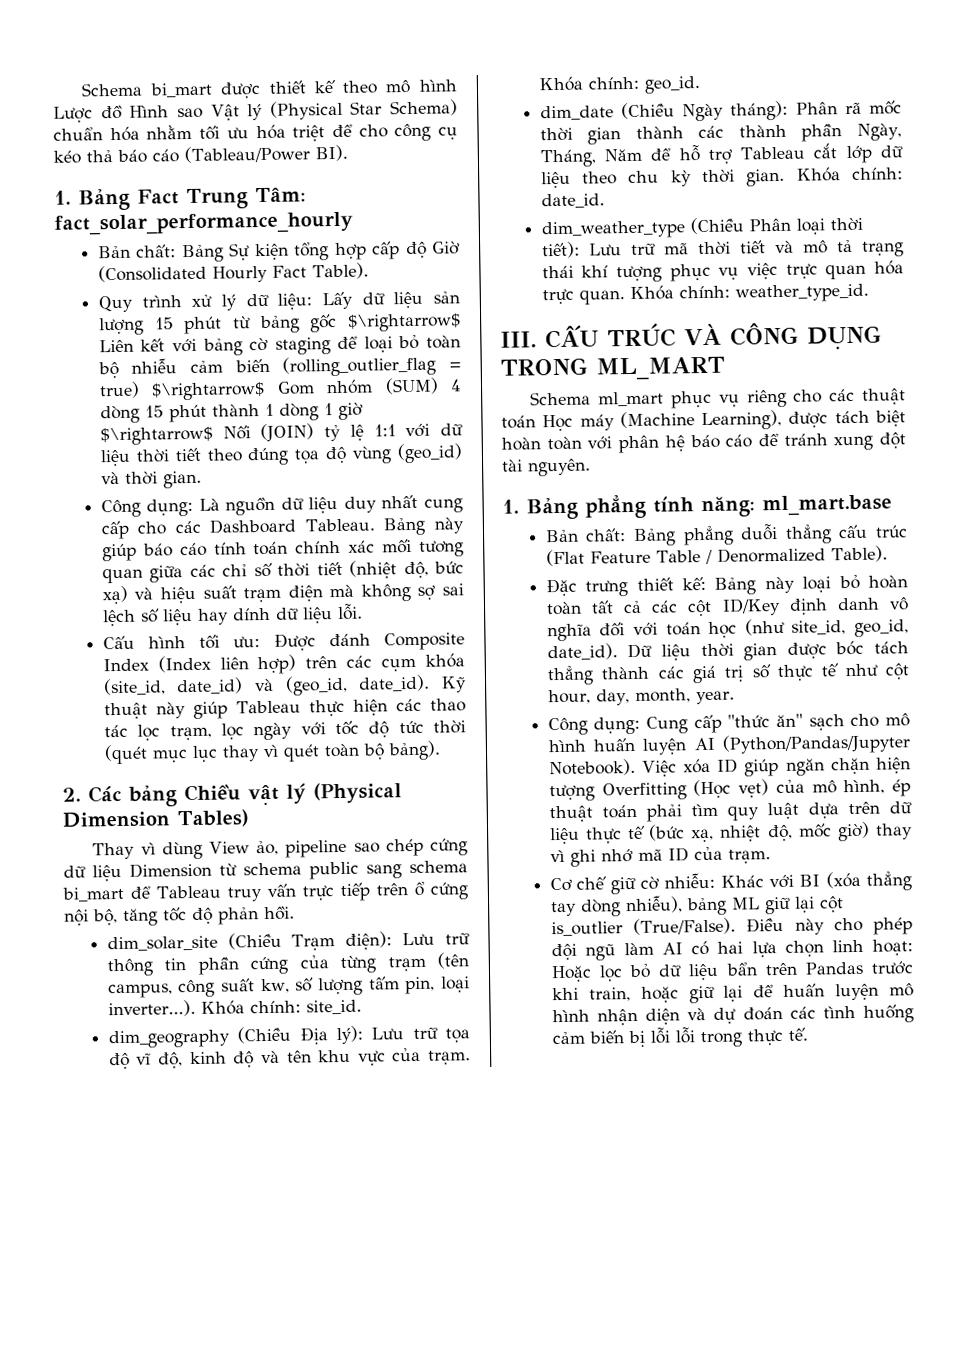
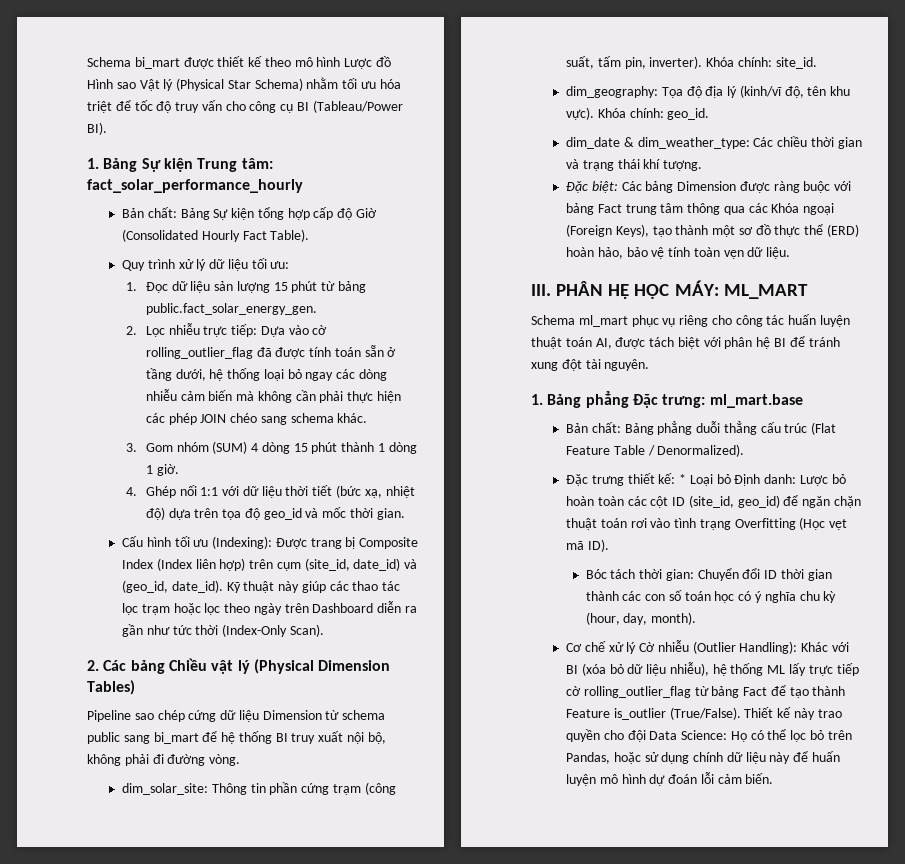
- Schema bi_mart được thiết kế theo mô hình Lược đồ Hình sao Vật lý (Physical Star Schema) chuẩn hóa nhằm tối ưu hóa triệt để cho công cụ kéo thả báo cáo (Tableau/Power BI).
+ Schema bi_mart được thiết kế theo mô hình Lược đồ Hình sao Vật lý (Physical Star Schema) nhằm tối ưu hóa triệt để tốc độ truy vấn cho công cụ BI (Tableau/Power BI).
- 1. Bảng Fact Trung Tâm: fact_solar_performance_hourly
+ 1. Bảng Sự kiện Trung tâm: fact_solar_performance_hourly
- Quy trình xử lý dữ liệu: Lấy dữ liệu sản lượng 15 phút từ bảng gốc $\rightarrow$ Liên kết với bảng cờ staging để loại bỏ toàn bộ nhiễu cảm biến (rolling_outlier_flag = true) $\rightarrow$ Gom nhóm (SUM) 4 dòng 15 phút thành 1 dòng 1 giờ $\rightarrow$ Nối (JOIN) tỷ lệ 1:1 với dữ liệu thời tiết theo đúng tọa độ vùng (geo_id) và thời gian.
- Công dụng: Là nguồn dữ liệu duy nhất cung cấp cho các Dashboard Tableau. Bảng này giúp báo cáo tính toán chính xác mối tương quan giữa các chỉ số thời tiết (nhiệt độ, bức xạ) và hiệu suất trạm điện mà không sợ sai lệch số liệu hay dính dữ liệu lỗi.
- Cấu hình tối ưu: Được đánh Composite Index (Index liên hợp) trên các cụm khóa (site_id, date_id) và (geo_id, date_id).
+ Quy trình xử lý dữ liệu tối ưu:
+ 1. Đọc dữ liệu sản lượng 15 phút từ bảng public.fact_solar_energy_gen.
+ 2. Lọc nhiễu trực tiếp: Dựa vào cờ rolling_outlier_flag đã được tính toán sẵn ở tầng dưới, hệ thống loại bỏ ngay các dòng nhiễu cảm biến mà không cần phải thực hiện các phép JOIN chéo sang schema khác.
+ 3. Gom nhóm (SUM) 4 dòng 15 phút thành 1 dòng 1 giờ.
+ 4. Ghép nối 1:1 với dữ liệu thời tiết (bức xạ, nhiệt độ) dựa trên tọa độ geo_id và mốc thời gian.
+ Cấu hình tối ưu (Indexing): Được trang bị Composite Index (Index liên hợp) trên cụm (site_id, date_id) và (geo_id, date_id).
- Kỹ thuật này giúp Tableau thực hiện các thao tác lọc trạm, lọc ngày với tốc độ tức thời (quét mục lục thay vì quét toàn bộ bảng).
+ Kỹ thuật này giúp các thao tác lọc trạm hoặc lọc theo ngày trên Dashboard diễn ra gần như tức thời (Index-Only Scan).
- Thay vì dùng View ảo, pipeline sao chép cứng dữ liệu Dimension từ schema public sang schema bi_mart để Tableau truy vấn trực tiếp trên ổ cứng nội bộ, tăng tốc độ phản hồi.
- dim_solar_site (Chiều Trạm điện): Lưu trữ thông tin phần cứng của từng trạm (tên campus, công suất kw, số lượng tấm pin, loại inverter...). Khóa chính: site_id.
- dim_geography (Chiều Địa lý): Lưu trữ tọa độ vĩ độ, kinh độ và tên khu vực của trạm. Khóa chính: geo_id.
- dim_date (Chiều Ngày tháng): Phân rã mốc thời gian thành các thành phần Ngày, Tháng, Năm để hỗ trợ Tableau cắt lớp dữ liệu theo chu kỳ thời gian. Khóa chính: date_id.
- dim_weather_type (Chiều Phân loại thời tiết): Lưu trữ mã thời tiết và mô tả trạng thái khí tượng phục vụ việc trực quan hóa trực quan. Khóa chính: weather_type_id.
- III. CẤU TRÚC VÀ CÔNG DỤNG TRONG ML_MART
+ Pipeline sao chép cứng dữ liệu Dimension từ schema public sang bi_mart để hệ thống BI truy xuất nội bộ, không phải đi đường vòng.
+ dim_solar_site: Thông tin phần cứng trạm (công suất, tấm pin, inverter). Khóa chính: site_id.
+ dim_geography: Tọa độ địa lý (kinh/vĩ độ, tên khu vực). Khóa chính: geo_id.
+ dim_date & dim_weather_type: Các chiều thời gian và trạng thái khí tượng.
+ Đặc biệt: Các bảng Dimension được ràng buộc với bảng Fact trung tâm thông qua các Khóa ngoại (Foreign Keys), tạo thành một sơ đồ thực thể (ERD) hoàn hảo, bảo vệ tính toàn vẹn dữ liệu.
+ III. PHÂN HỆ HỌC MÁY: ML_MART
- Schema ml_mart phục vụ riêng cho các thuật toán Học máy (Machine Learning), được tách biệt hoàn toàn với phân hệ báo cáo để tránh xung đột tài nguyên.
+ Schema ml_mart phục vụ riêng cho công tác huấn luyện thuật toán AI, được tách biệt với phân hệ BI để tránh xung đột tài nguyên.
- 1. Bảng phẳng tính năng: ml_mart.base
+ 1. Bảng phẳng Đặc trưng: ml_mart.base
- Bản chất: Bảng phẳng duỗi thẳng cấu trúc (Flat Feature Table / Denormalized Table).
+ Bản chất: Bảng phẳng duỗi thẳng cấu trúc (Flat Feature Table / Denormalized).
- Đặc trưng thiết kế: Bảng này loại bỏ hoàn toàn tất cả các cột ID/Key định danh vô nghĩa đối với toán học (như site_id, geo_id, date_id). Dữ liệu thời gian được bóc tách thẳng thành các giá trị số thực tế như cột hour, day, month, year.
- Công dụng: Cung cấp "thức ăn" sạch cho mô hình huấn luyện AI (Python/Pandas/Jupyter Notebook). Việc xóa ID giúp ngăn chặn hiện tượng Overfitting (Học vẹt) của mô hình, ép thuật toán phải tìm quy luật dựa trên dữ liệu thực tế (bức xạ, nhiệt độ, mốc giờ) thay vì ghi nhớ mã ID của trạm.
- Cơ chế giữ cờ nhiễu: Khác với BI (xóa thẳng tay dòng nhiễu), bảng ML giữ lại cột is_outlier (True/False). Điều này cho phép đội ngũ làm AI có hai lựa chọn linh hoạt: Hoặc lọc bỏ dữ liệu bẩn trên Pandas trước khi train, hoặc giữ lại để huấn luyện mô hình nhận diện và dự đoán các tình huống cảm biến bị lỗi lỗi trong thực tế.
+ Đặc trưng thiết kế: * Loại bỏ Định danh: Lược bỏ hoàn toàn các cột ID (site_id, geo_id) để ngăn chặn thuật toán rơi vào tình trạng Overfitting (Học vẹt mã ID).
+ Bóc tách thời gian: Chuyển đổi ID thời gian thành các con số toán học có ý nghĩa chu kỳ (hour, day, month).
+ Cơ chế xử lý Cờ nhiễu (Outlier Handling): Khác với BI (xóa bỏ dữ liệu nhiễu), hệ thống ML lấy trực tiếp cờ rolling_outlier_flag từ bảng Fact để tạo thành Feature is_outlier (True/False). Thiết kế này trao quyền cho đội Data Science: Họ có thể lọc bỏ trên Pandas, hoặc sử dụng chính dữ liệu này để huấn luyện mô hình dự đoán lỗi cảm biến.

